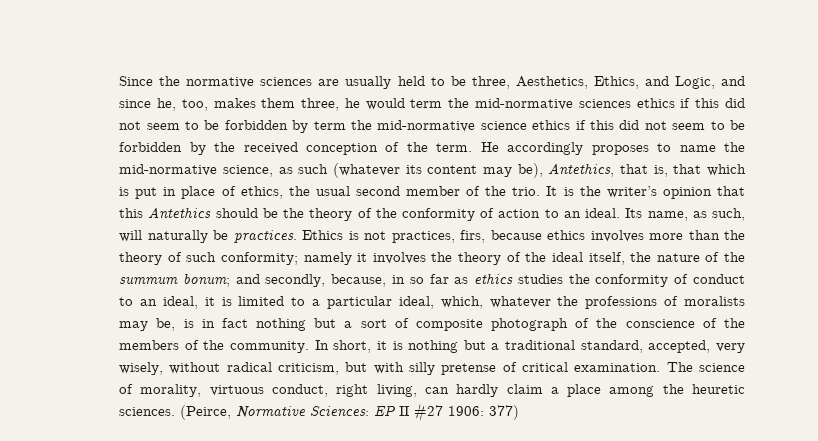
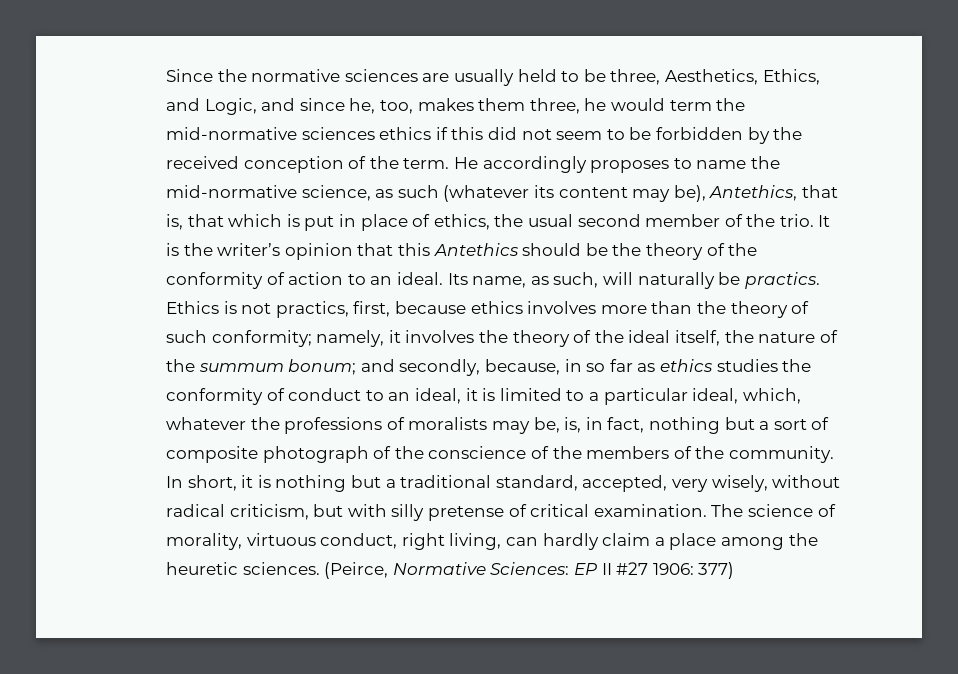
- Since the normative sciences are usually held to be three, Aesthetics, Ethics, and Logic, and since he, too, makes them three, he would term the mid-normative sciences ethics if this did not seem to be forbidden by term the mid-normative science ethics if this did not seem to be forbidden by the received conception of the term.
+ Since the normative sciences are usually held to be three, Aesthetics, Ethics, and Logic, and since he, too, makes them three, he would term the mid-normative sciences ethics if this did not seem to be forbidden by the received conception of the term.
- Its name, as such, will naturally be practices.
+ Its name, as such, will naturally be practics.
- Ethics is not practices, firs, because ethics involves more than the theory of such conformity;
+ Ethics is not practics, first, because ethics involves more than the theory of such conformity;
- namely it involves the theory of the ideal itself, the nature of the summum bonum;
+ namely, it involves the theory of the ideal itself, the nature of the summum bonum;
- and secondly, because, in so far as ethics studies the conformity of conduct to an ideal, it is limited to a particular ideal, which, whatever the professions of moralists may be, is in fact nothing but a sort of composite photograph of the conscience of the members of the community.
+ and secondly, because, in so far as ethics studies the conformity of conduct to an ideal, it is limited to a particular ideal, which, whatever the professions of moralists may be, is, in fact, nothing but a sort of composite photograph of the conscience of the members of the community.

